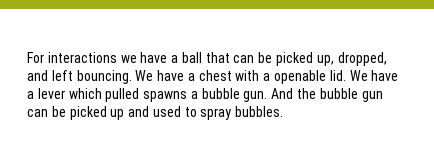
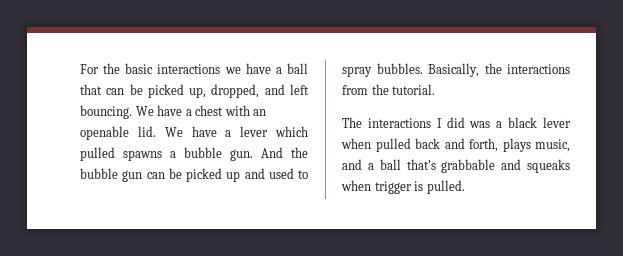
- For interactions we have a ball that can be picked up, dropped, and left bouncing.
+ For the basic interactions we have a ball that can be picked up, dropped, and left bouncing.
- We have a chest with a openable lid.
+ We have a chest with an openable lid.
+ Basically, the interactions from the tutorial.
+ The interactions I did was a black lever when pulled back and forth, plays music, and a ball that’s grabbable and squeaks when trigger is pulled.

